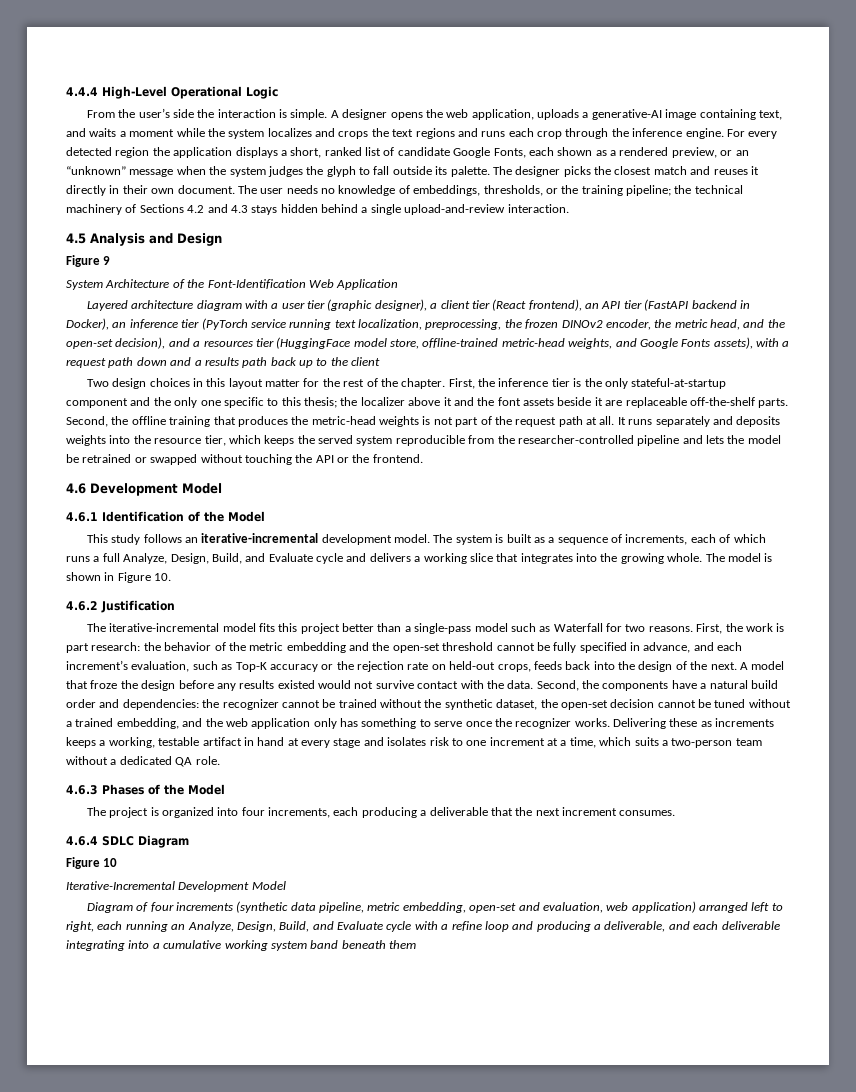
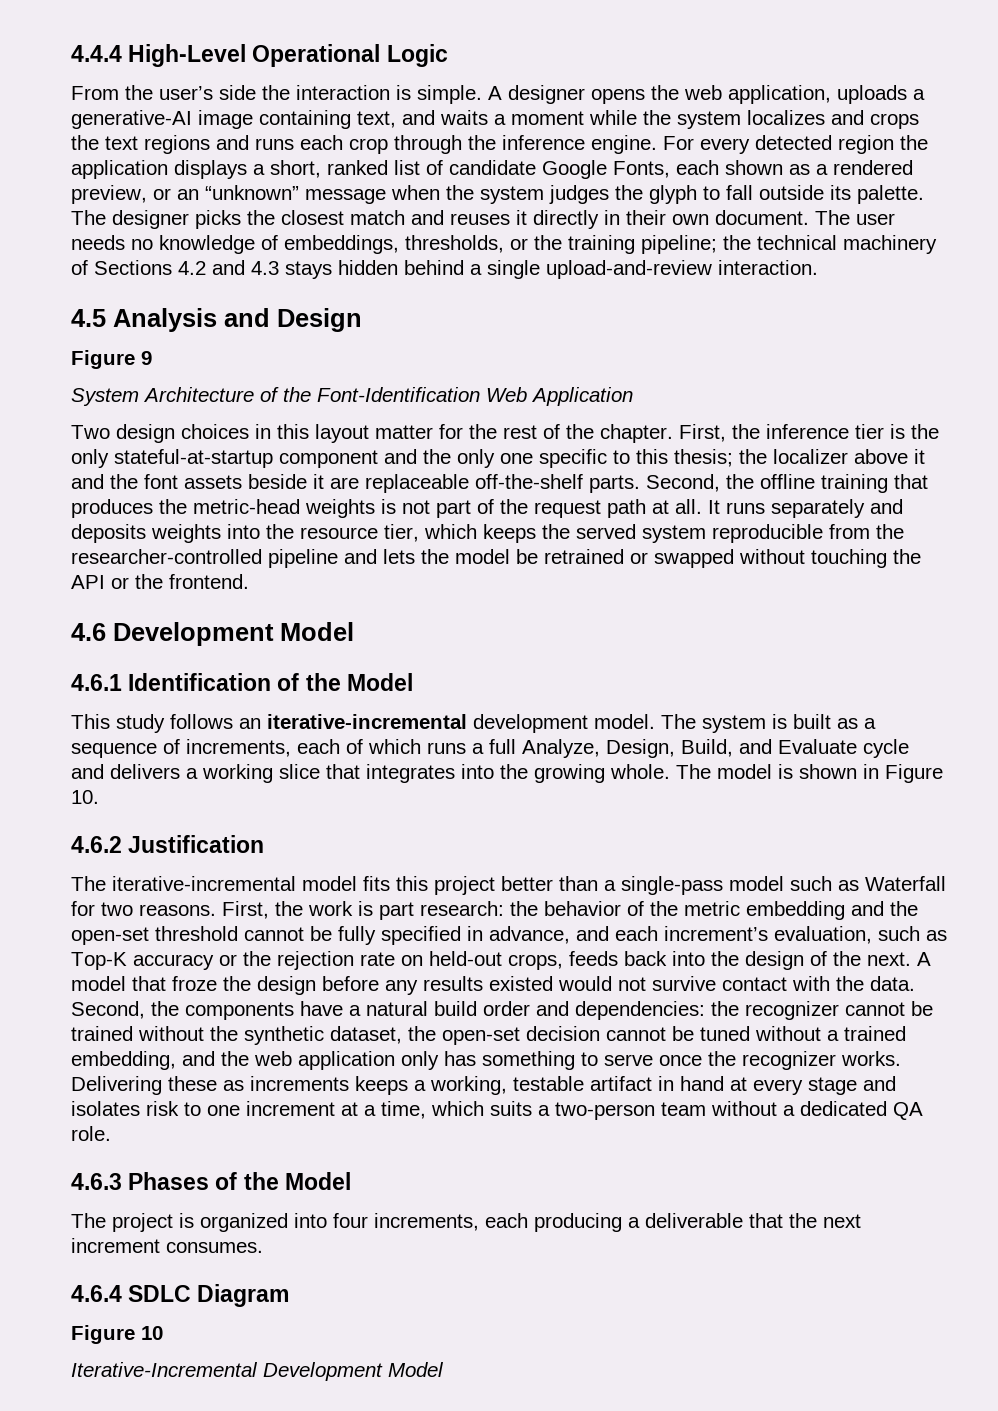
- Layered architecture diagram with a user tier (graphic designer), a client tier (React frontend), an API tier (FastAPI backend in Docker), an inference tier (PyTorch service running text localization, preprocessing, the frozen DINOv2 encoder, the metric head, and the open-set decision), and a resources tier (HuggingFace model store, offline-trained metric-head weights, and Google Fonts assets), with a request path down and a results path back up to the client
- Diagram of four increments (synthetic data pipeline, metric embedding, open-set and evaluation, web application) arranged left to right, each running an Analyze, Design, Build, and Evaluate cycle with a refine loop and producing a deliverable, and each deliverable integrating into a cumulative working system band beneath them

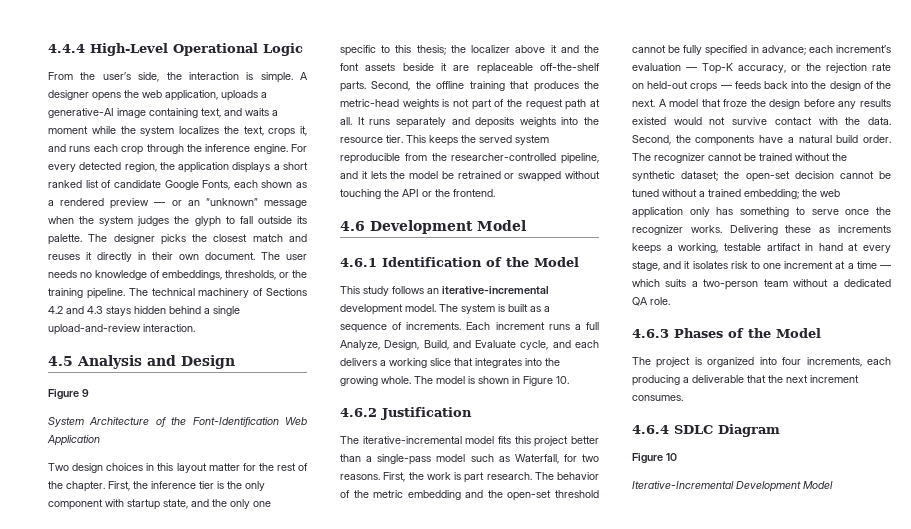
- From the user’s side the interaction is simple.
+ From the user’s side, the interaction is simple.
- A designer opens the web application, uploads a generative-AI image containing text, and waits a moment while the system localizes and crops the text regions and runs each crop through the inference engine.
+ A designer opens the web application, uploads a generative-AI image containing text, and waits a moment while the system localizes the text, crops it, and runs each crop through the inference engine.
- For every detected region the application displays a short, ranked list of candidate Google Fonts, each shown as a rendered preview, or an “unknown” message when the system judges the glyph to fall outside its palette.
+ For every detected region, the application displays a short ranked list of candidate Google Fonts, each shown as a rendered preview — or an “unknown” message when the system judges the glyph to fall outside its palette.
- The user needs no knowledge of embeddings, thresholds, or the training pipeline; the technical machinery of Sections 4.2 and 4.3 stays hidden behind a single upload-and-review interaction.
+ The user needs no knowledge of embeddings, thresholds, or the training pipeline. The technical machinery of Sections 4.2 and 4.3 stays hidden behind a single upload-and-review interaction.
- First, the inference tier is the only stateful-at-startup component and the only one specific to this thesis; the localizer above it and the font assets beside it are replaceable off-the-shelf parts.
+ First, the inference tier is the only component with startup state, and the only one specific to this thesis; the localizer above it and the font assets beside it are replaceable off-the-shelf parts.
- It runs separately and deposits weights into the resource tier, which keeps the served system reproducible from the researcher-controlled pipeline and lets the model be retrained or swapped without touching the API or the frontend.
+ It runs separately and deposits weights into the resource tier. This keeps the served system reproducible from the researcher-controlled pipeline, and it lets the model be retrained or swapped without touching the API or the frontend.
- The system is built as a sequence of increments, each of which runs a full Analyze, Design, Build, and Evaluate cycle and delivers a working slice that integrates into the growing whole.
+ The system is built as a sequence of increments. Each increment runs a full Analyze, Design, Build, and Evaluate cycle, and each delivers a working slice that integrates into the growing whole.
- The iterative-incremental model fits this project better than a single-pass model such as Waterfall for two reasons.
+ The iterative-incremental model fits this project better than a single-pass model such as Waterfall, for two reasons.
- First, the work is part research: the behavior of the metric embedding and the open-set threshold cannot be fully specified in advance, and each increment’s evaluation, such as Top-K accuracy or the rejection rate on held-out crops, feeds back into the design of the next.
+ First, the work is part research. The behavior of the metric embedding and the open-set threshold cannot be fully specified in advance; each increment’s evaluation — Top-K accuracy, or the rejection rate on held-out crops — feeds back into the design of the next.
- Second, the components have a natural build order and dependencies: the recognizer cannot be trained without the synthetic dataset, the open-set decision cannot be tuned without a trained embedding, and the web application only has something to serve once the recognizer works.
+ Second, the components have a natural build order. The recognizer cannot be trained without the synthetic dataset; the open-set decision cannot be tuned without a trained embedding; the web application only has something to serve once the recognizer works.
- Delivering these as increments keeps a working, testable artifact in hand at every stage and isolates risk to one increment at a time, which suits a two-person team without a dedicated QA role.
+ Delivering these as increments keeps a working, testable artifact in hand at every stage, and it isolates risk to one increment at a time — which suits a two-person team without a dedicated QA role.

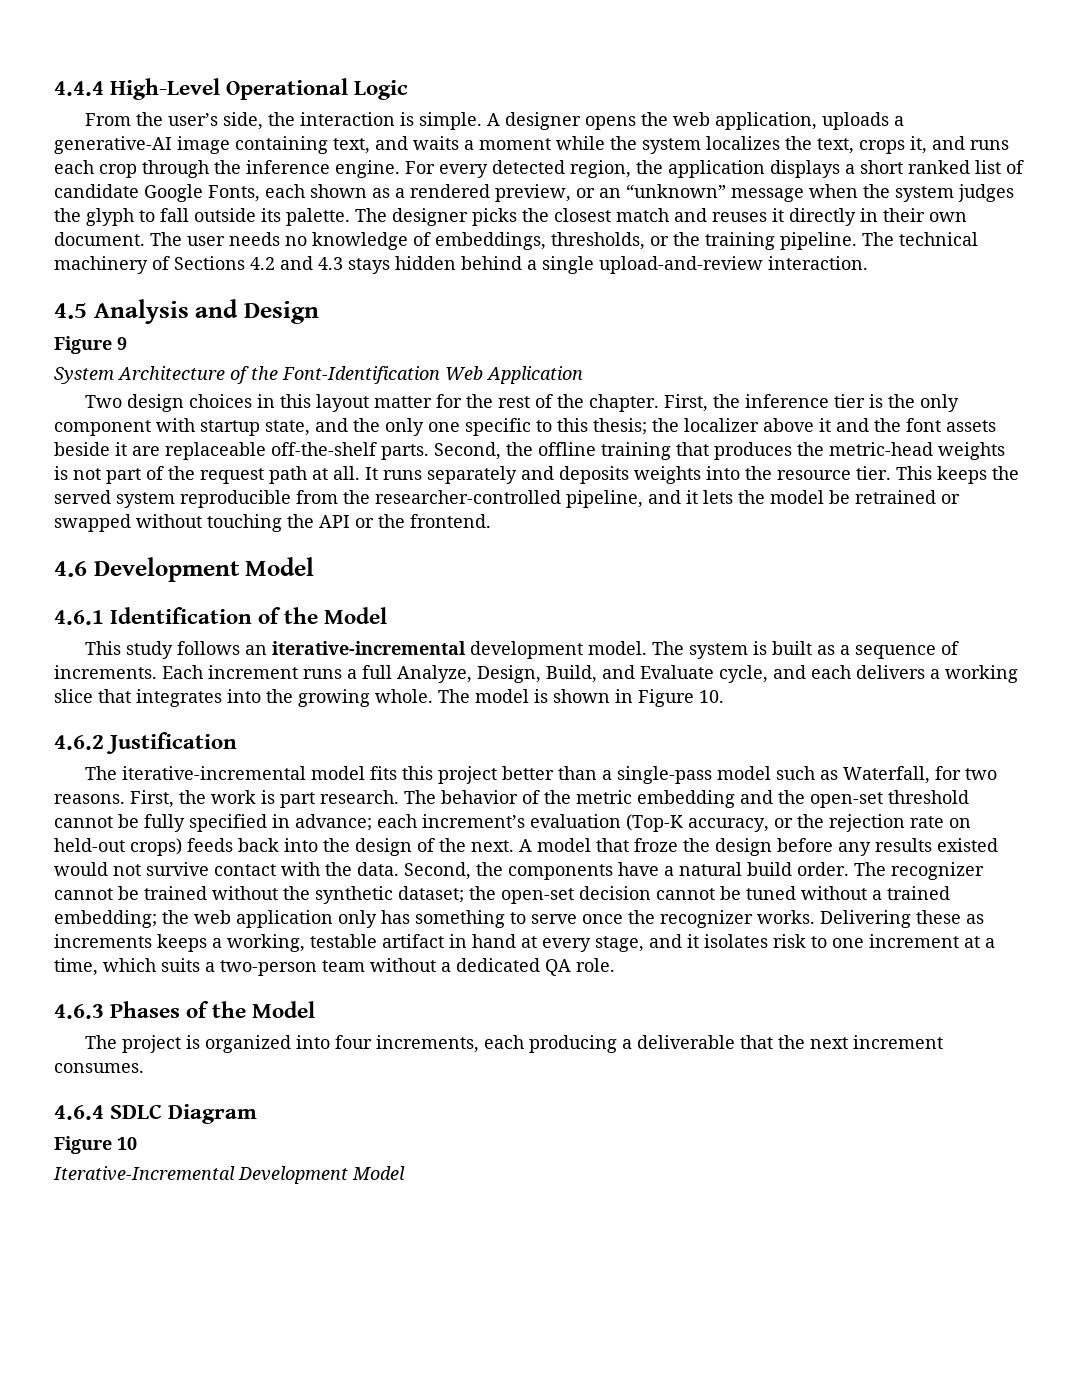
- For every detected region, the application displays a short ranked list of candidate Google Fonts, each shown as a rendered preview — or an “unknown” message when the system judges the glyph to fall outside its palette.
+ For every detected region, the application displays a short ranked list of candidate Google Fonts, each shown as a rendered preview, or an “unknown” message when the system judges the glyph to fall outside its palette.
- The behavior of the metric embedding and the open-set threshold cannot be fully specified in advance; each increment’s evaluation — Top-K accuracy, or the rejection rate on held-out crops — feeds back into the design of the next.
+ The behavior of the metric embedding and the open-set threshold cannot be fully specified in advance; each increment’s evaluation (Top-K accuracy, or the rejection rate on held-out crops) feeds back into the design of the next.
- Delivering these as increments keeps a working, testable artifact in hand at every stage, and it isolates risk to one increment at a time — which suits a two-person team without a dedicated QA role.
+ Delivering these as increments keeps a working, testable artifact in hand at every stage, and it isolates risk to one increment at a time, which suits a two-person team without a dedicated QA role.

